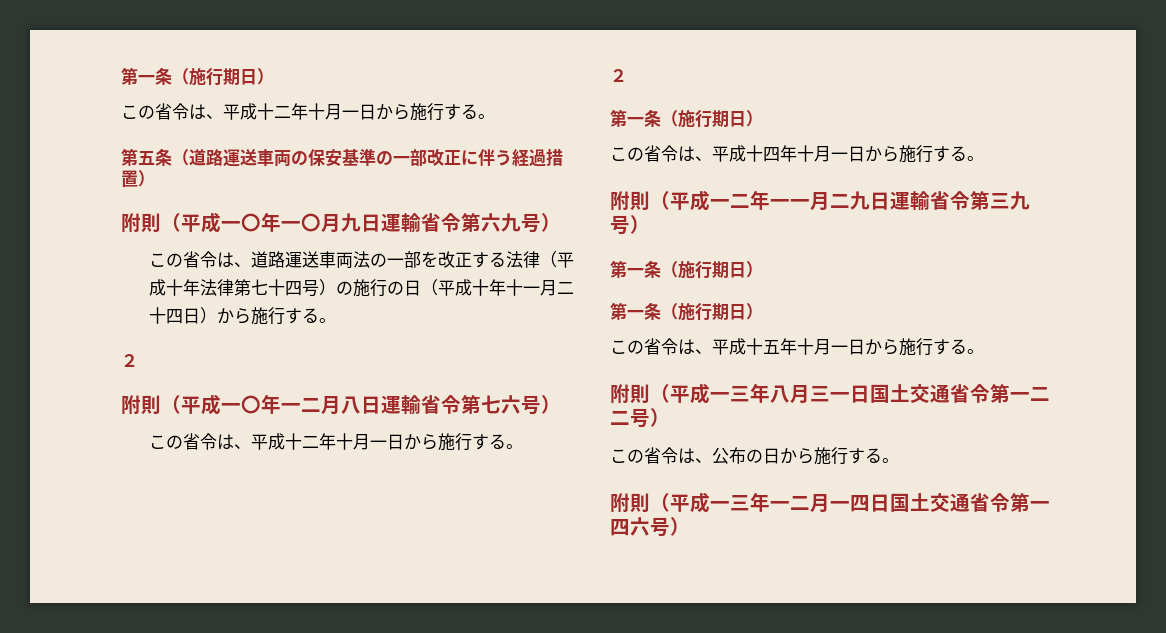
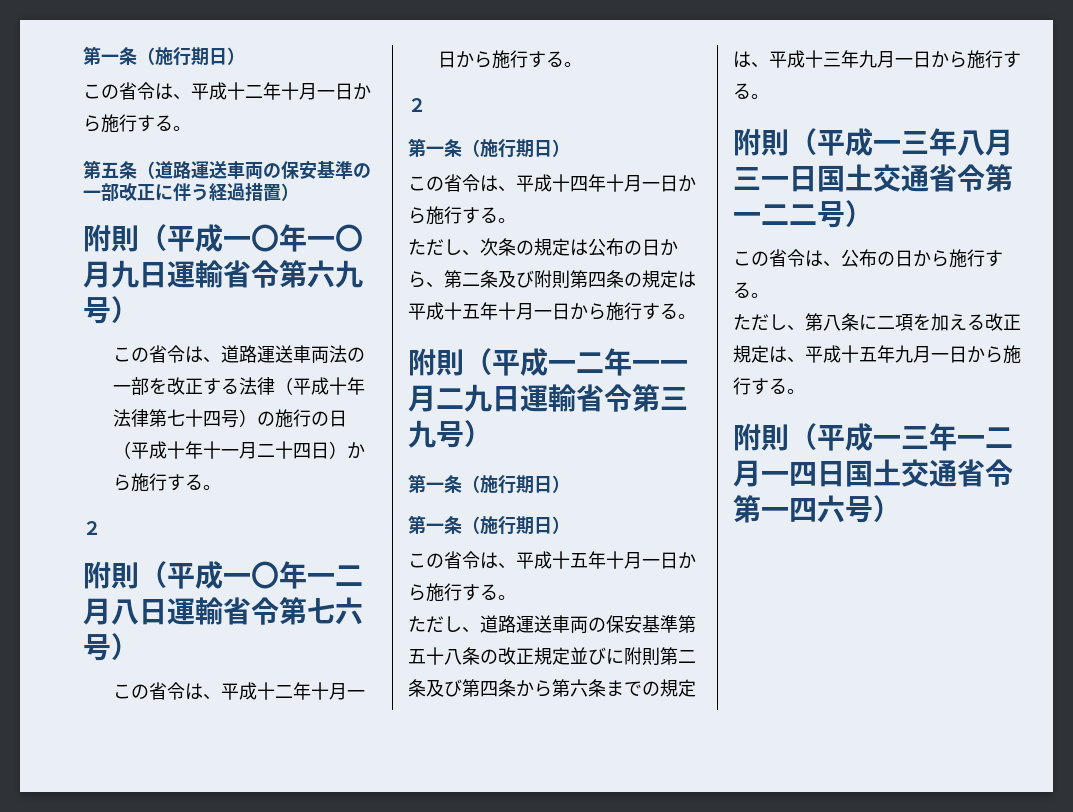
+ ただし、次条の規定は公布の日から、第二条及び附則第四条の規定は平成十五年十月一日から施行する。
+ ただし、道路運送車両の保安基準第五十八条の改正規定並びに附則第二条及び第四条から第六条までの規定は、平成十三年九月一日から施行する。
+ ただし、第八条に二項を加える改正規定は、平成十五年九月一日から施行する。

